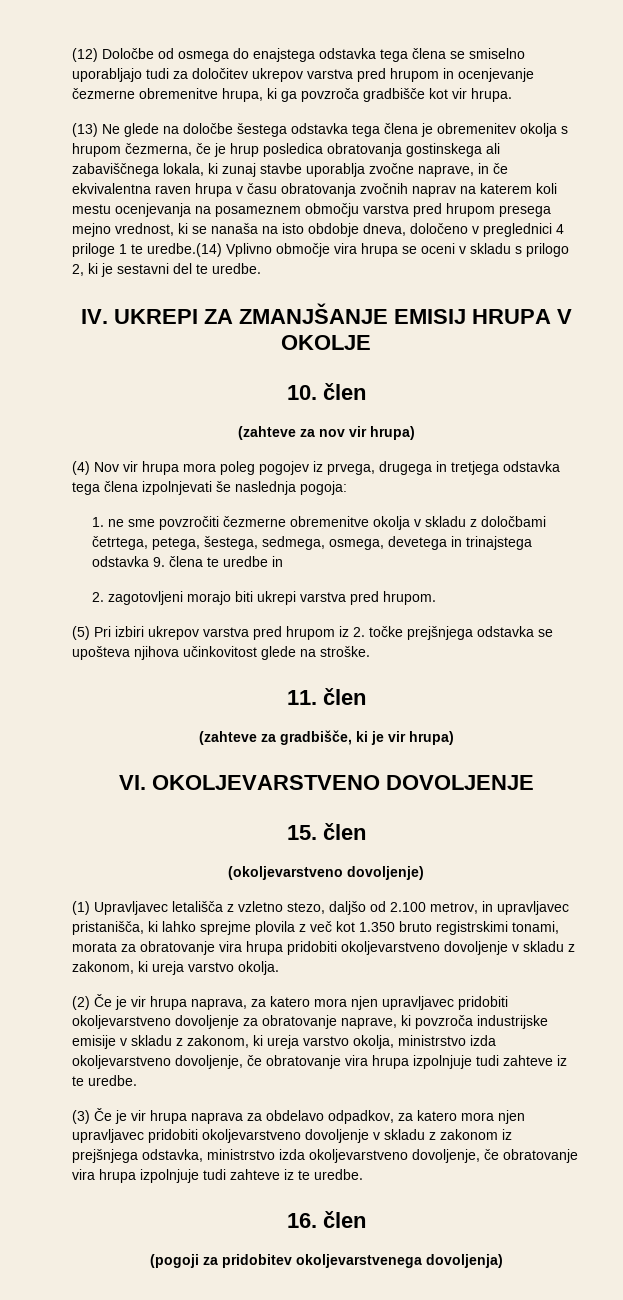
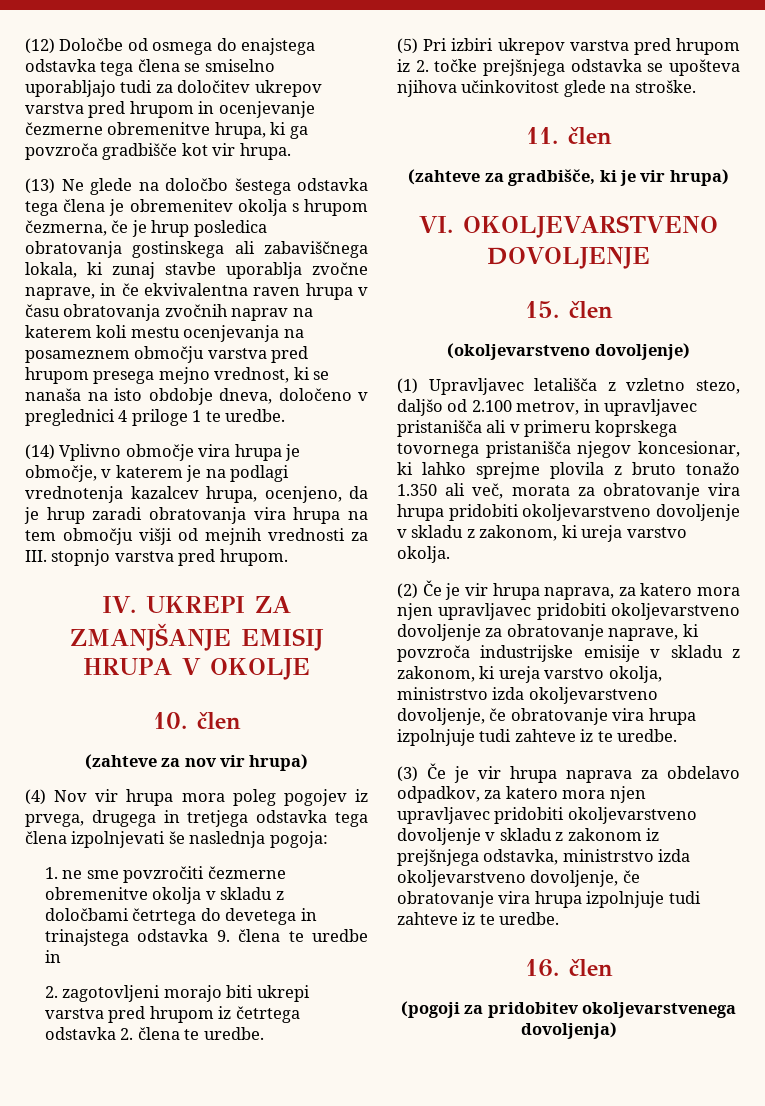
- (13) Ne glede na določbe šestega odstavka tega člena je obremenitev okolja s hrupom čezmerna, če je hrup posledica obratovanja gostinskega ali zabaviščnega lokala, ki zunaj stavbe uporablja zvočne naprave, in če ekvivalentna raven hrupa v času obratovanja zvočnih naprav na katerem koli mestu ocenjevanja na posameznem območju varstva pred hrupom presega mejno vrednost, ki se nanaša na isto obdobje dneva, določeno v preglednici 4 priloge 1 te uredbe.(14) Vplivno območje vira hrupa se oceni v skladu s prilogo 2, ki je sestavni del te uredbe.
+ (13) Ne glede na določbo šestega odstavka tega člena je obremenitev okolja s hrupom čezmerna, če je hrup posledica obratovanja gostinskega ali zabaviščnega lokala, ki zunaj stavbe uporablja zvočne naprave, in če ekvivalentna raven hrupa v času obratovanja zvočnih naprav na katerem koli mestu ocenjevanja na posameznem območju varstva pred hrupom presega mejno vrednost, ki se nanaša na isto obdobje dneva, določeno v preglednici 4 priloge 1 te uredbe.
+ (14) Vplivno območje vira hrupa je območje, v katerem je na podlagi vrednotenja kazalcev hrupa, ocenjeno, da je hrup zaradi obratovanja vira hrupa na tem območju višji od mejnih vrednosti za III. stopnjo varstva pred hrupom.
- 1. ne sme povzročiti čezmerne obremenitve okolja v skladu z določbami četrtega, petega, šestega, sedmega, osmega, devetega in trinajstega odstavka 9. člena te uredbe in
+ 1. ne sme povzročiti čezmerne obremenitve okolja v skladu z določbami četrtega do devetega in trinajstega odstavka 9. člena te uredbe in
- 2. zagotovljeni morajo biti ukrepi varstva pred hrupom.
+ 2. zagotovljeni morajo biti ukrepi varstva pred hrupom iz četrtega odstavka 2. člena te uredbe.
- (1) Upravljavec letališča z vzletno stezo, daljšo od 2.100 metrov, in upravljavec pristanišča, ki lahko sprejme plovila z več kot 1.350 bruto registrskimi tonami, morata za obratovanje vira hrupa pridobiti okoljevarstveno dovoljenje v skladu z zakonom, ki ureja varstvo okolja.
+ (1) Upravljavec letališča z vzletno stezo, daljšo od 2.100 metrov, in upravljavec pristanišča ali v primeru koprskega tovornega pristanišča njegov koncesionar, ki lahko sprejme plovila z bruto tonažo 1.350 ali več, morata za obratovanje vira hrupa pridobiti okoljevarstveno dovoljenje v skladu z zakonom, ki ureja varstvo okolja.

